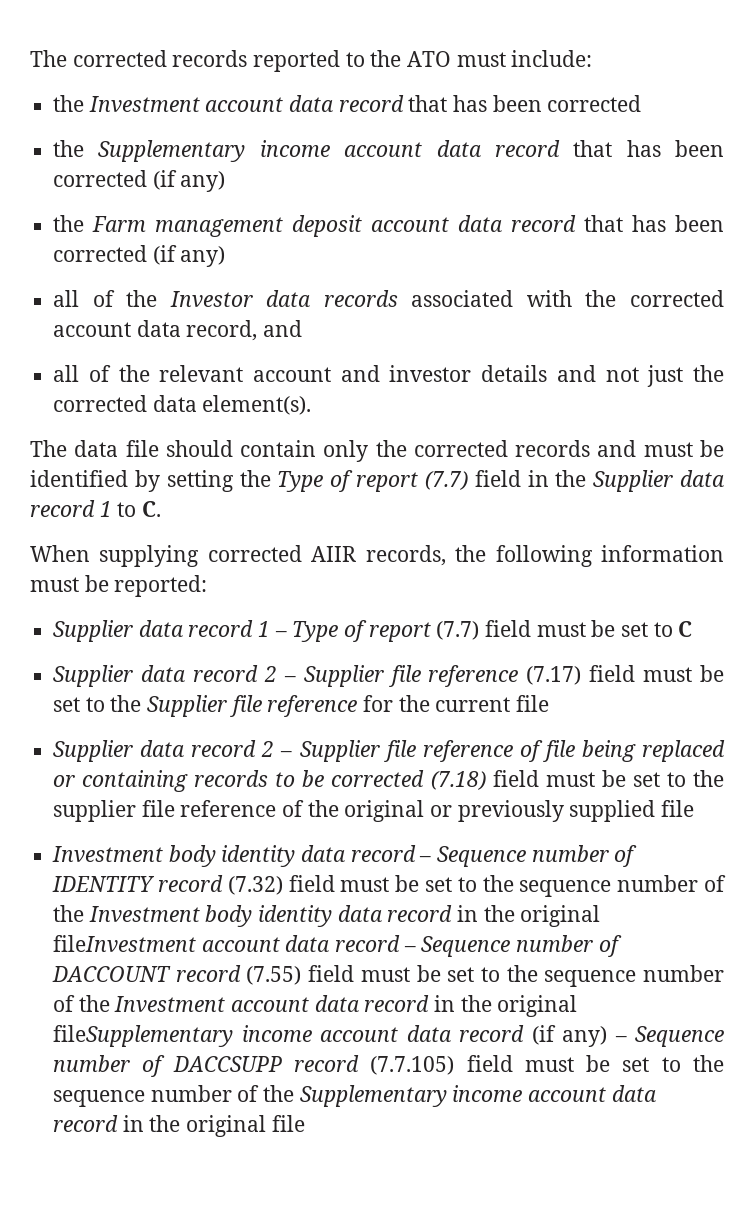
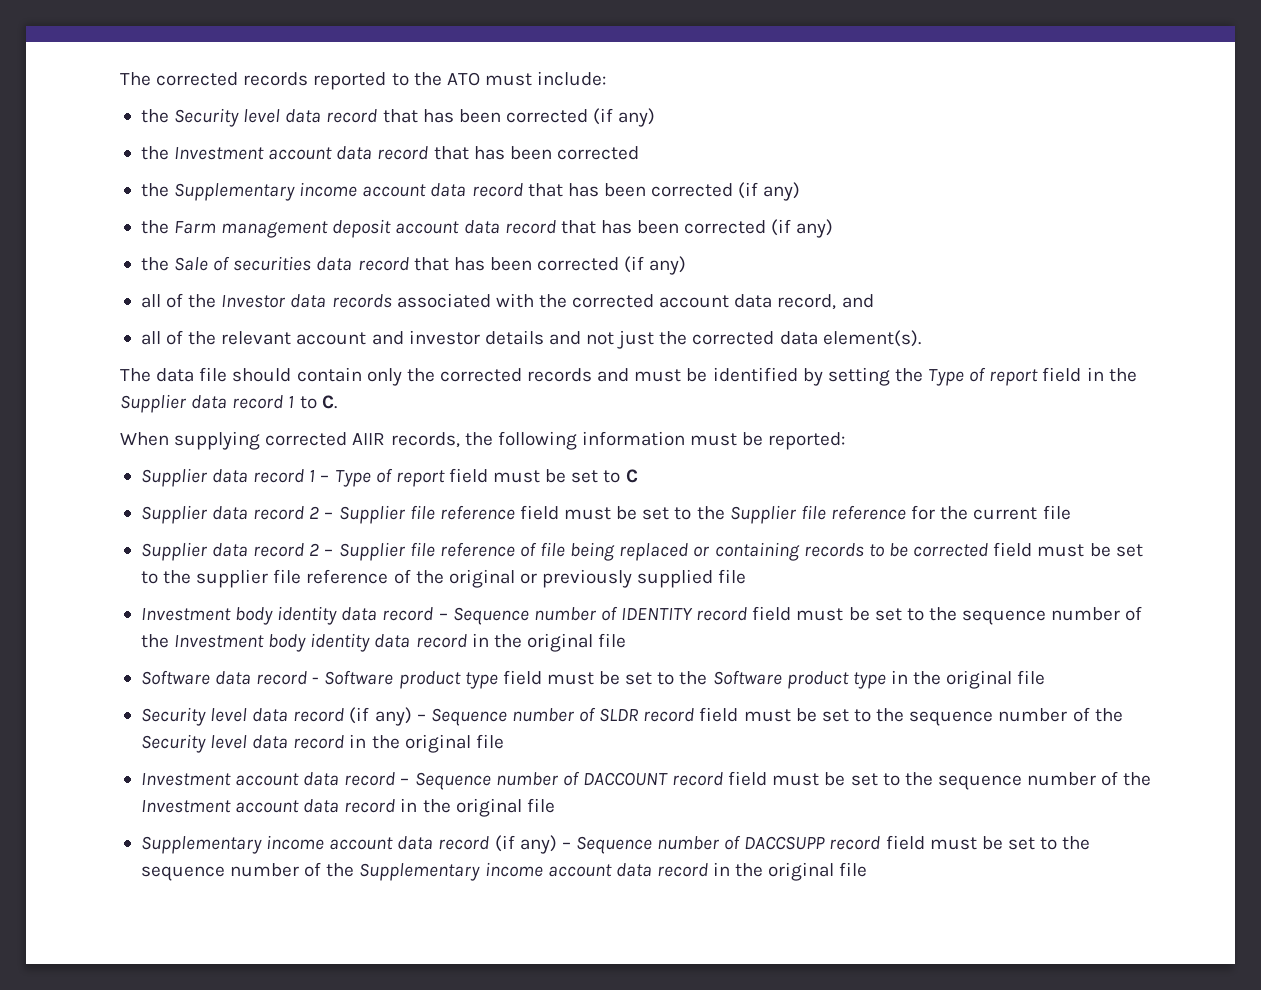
+ the Security level data record that has been corrected (if any)
+ the Sale of securities data record that has been corrected (if any)
- The data file should contain only the corrected records and must be identified by setting the Type of report (7.7) field in the Supplier data record 1 to C.
+ The data file should contain only the corrected records and must be identified by setting the Type of report field in the Supplier data record 1 to C.
- Supplier data record 1 – Type of report (7.7) field must be set to C
+ Supplier data record 1 – Type of report field must be set to C
- Supplier data record 2 – Supplier file reference (7.17) field must be set to the Supplier file reference for the current file
+ Supplier data record 2 – Supplier file reference field must be set to the Supplier file reference for the current file
- Supplier data record 2 – Supplier file reference of file being replaced or containing records to be corrected (7.18) field must be set to the supplier file reference of the original or previously supplied file
+ Supplier data record 2 – Supplier file reference of file being replaced or containing records to be corrected field must be set to the supplier file reference of the original or previously supplied file
- Investment body identity data record – Sequence number of IDENTITY record (7.32) field must be set to the sequence number of the Investment body identity data record in the original fileInvestment account data record – Sequence number of DACCOUNT record (7.55) field must be set to the sequence number of the Investment account data record in the original fileSupplementary income account data record (if any) – Sequence number of DACCSUPP record (7.7.105) field must be set to the sequence number of the Supplementary income account data record in the original file
+ Investment body identity data record – Sequence number of IDENTITY record field must be set to the sequence number of the Investment body identity data record in the original file
+ Software data record - Software product type field must be set to the Software product type in the original file
+ Security level data record (if any) – Sequence number of SLDR record field must be set to the sequence number of the Security level data record in the original file
+ Investment account data record – Sequence number of DACCOUNT record field must be set to the sequence number of the Investment account data record in the original file
+ Supplementary income account data record (if any) – Sequence number of DACCSUPP record field must be set to the sequence number of the Supplementary income account data record in the original file

